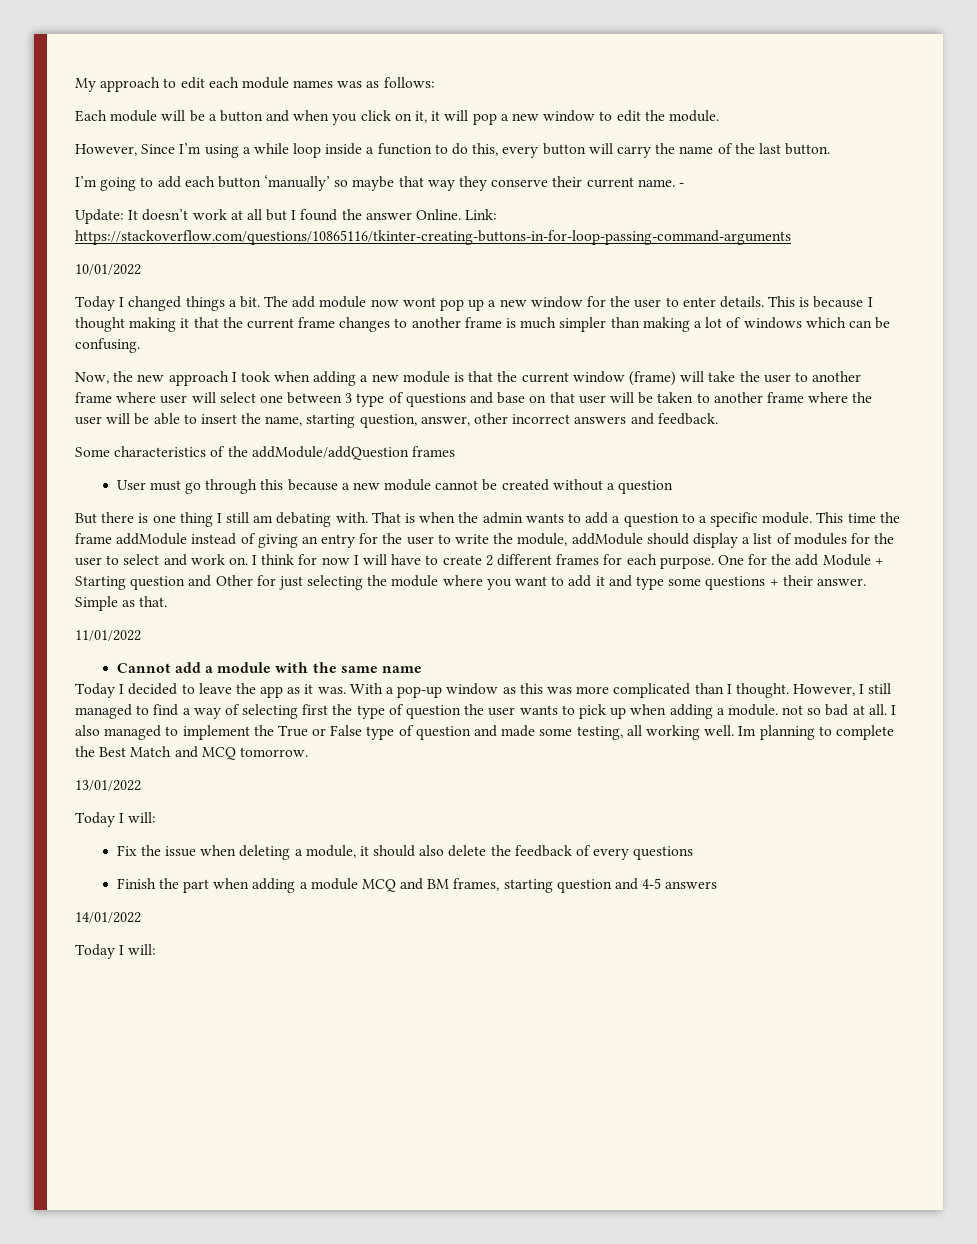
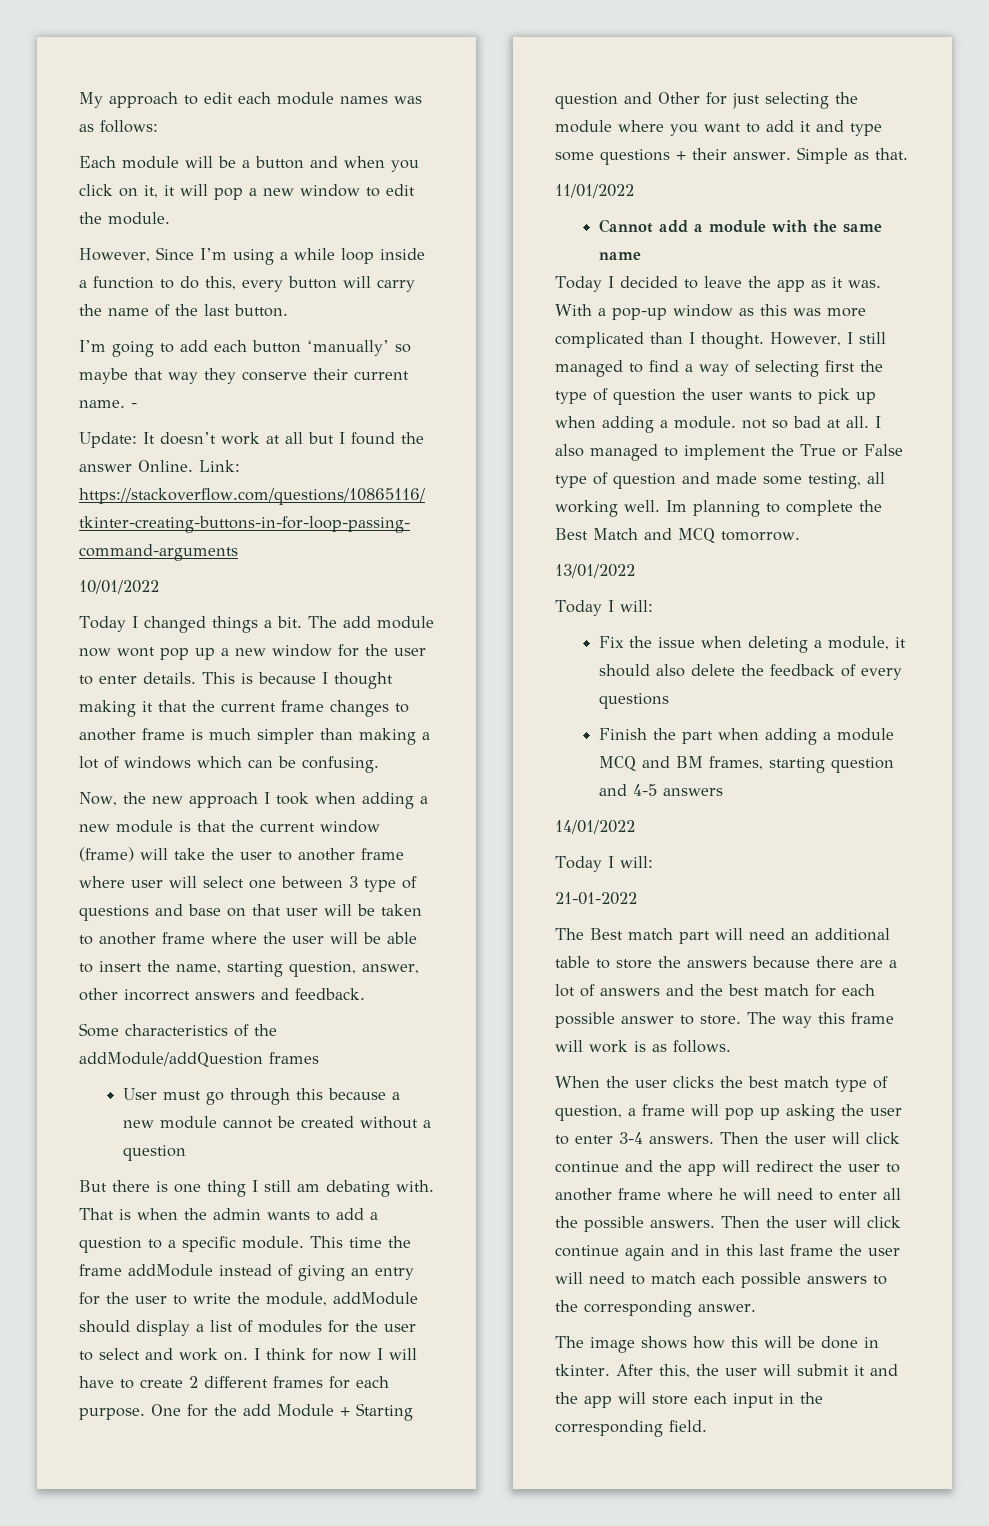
+ 21-01-2022
+ The Best match part will need an additional table to store the answers because there are a lot of answers and the best match for each possible answer to store. The way this frame will work is as follows.
+ When the user clicks the best match type of question, a frame will pop up asking the user to enter 3-4 answers. Then the user will click continue and the app will redirect the user to another frame where he will need to enter all the possible answers. Then the user will click continue again and in this last frame the user will need to match each possible answers to the corresponding answer.
+ The image shows how this will be done in tkinter. After this, the user will submit it and the app will store each input in the corresponding field.

